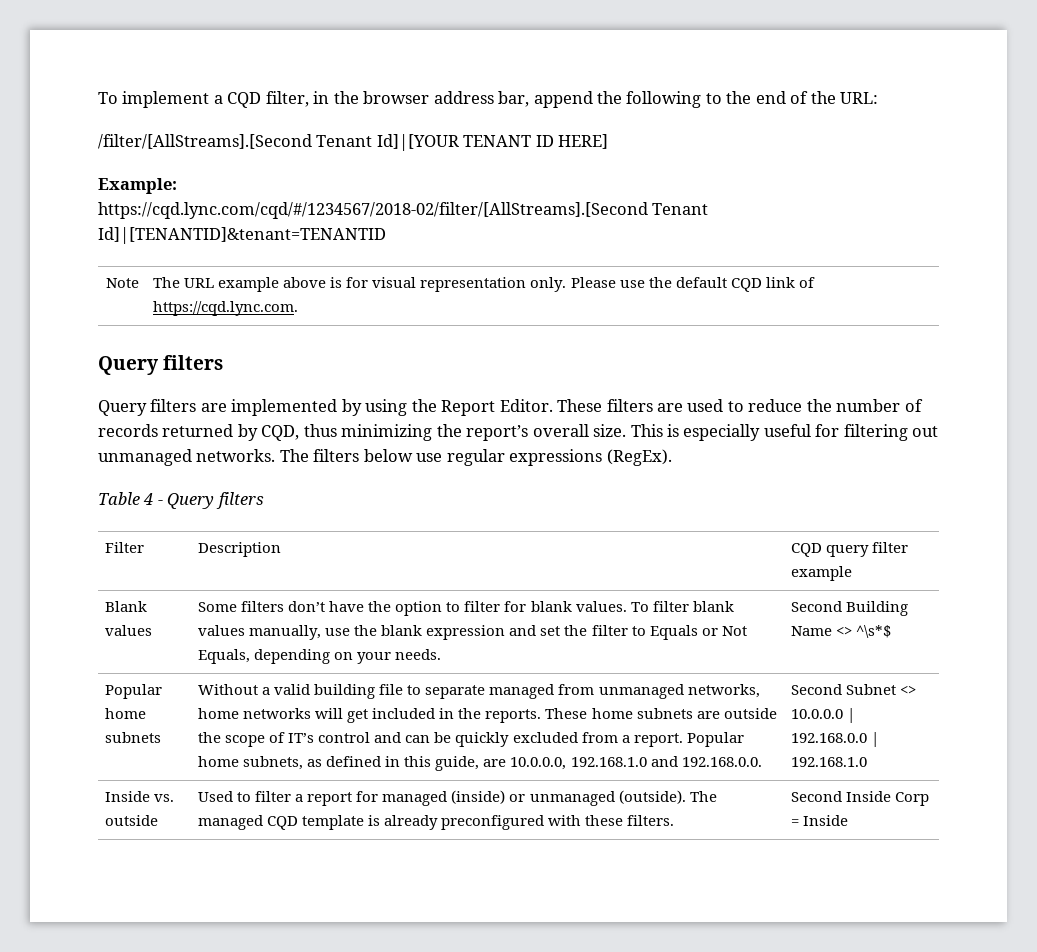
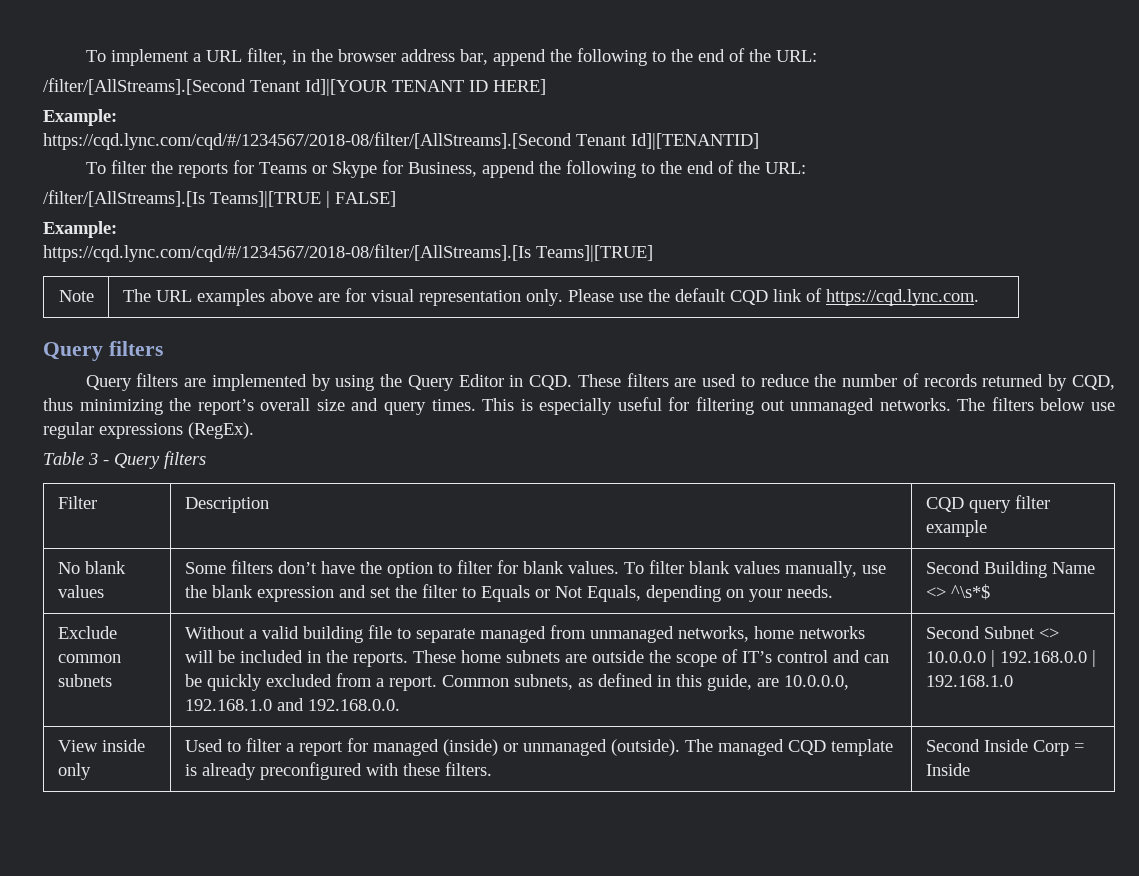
- To implement a CQD filter, in the browser address bar, append the following to the end of the URL:
+ To implement a URL filter, in the browser address bar, append the following to the end of the URL:
- https://cqd.lync.com/cqd/#/1234567/2018-02/filter/[AllStreams].[Second Tenant Id]|[TENANTID]&tenant=TENANTID
+ https://cqd.lync.com/cqd/#/1234567/2018-08/filter/[AllStreams].[Second Tenant Id]|[TENANTID]
+ To filter the reports for Teams or Skype for Business, append the following to the end of the URL:
+ /filter/[AllStreams].[Is Teams]|[TRUE | FALSE]
+ Example:
+ https://cqd.lync.com/cqd/#/1234567/2018-08/filter/[AllStreams].[Is Teams]|[TRUE]
- Note | The URL example above is for visual representation only. Please use the default CQD link of https://cqd.lync.com.
+ Note | The URL examples above are for visual representation only. Please use the default CQD link of https://cqd.lync.com.
- Query filters are implemented by using the Report Editor. These filters are used to reduce the number of records returned by CQD, thus minimizing the report’s overall size.
+ Query filters are implemented by using the Query Editor in CQD. These filters are used to reduce the number of records returned by CQD, thus minimizing the report’s overall size and query times.
- Table 4 - Query filters
+ Table 3 - Query filters
- Blank values
+ No blank values
- Popular home subnets
+ Exclude common subnets
- Without a valid building file to separate managed from unmanaged networks, home networks will get included in the reports.
+ Without a valid building file to separate managed from unmanaged networks, home networks will be included in the reports.
- Popular home subnets, as defined in this guide, are 10.0.0.0, 192.168.1.0 and 192.168.0.0.
+ Common subnets, as defined in this guide, are 10.0.0.0, 192.168.1.0 and 192.168.0.0.
- Inside vs. outside | Used to filter a report for managed (inside) or unmanaged (outside). The managed CQD template is already preconfigured with these filters. | Second Inside Corp = Inside
+ View inside only | Used to filter a report for managed (inside) or unmanaged (outside). The managed CQD template is already preconfigured with these filters. | Second Inside Corp = Inside

